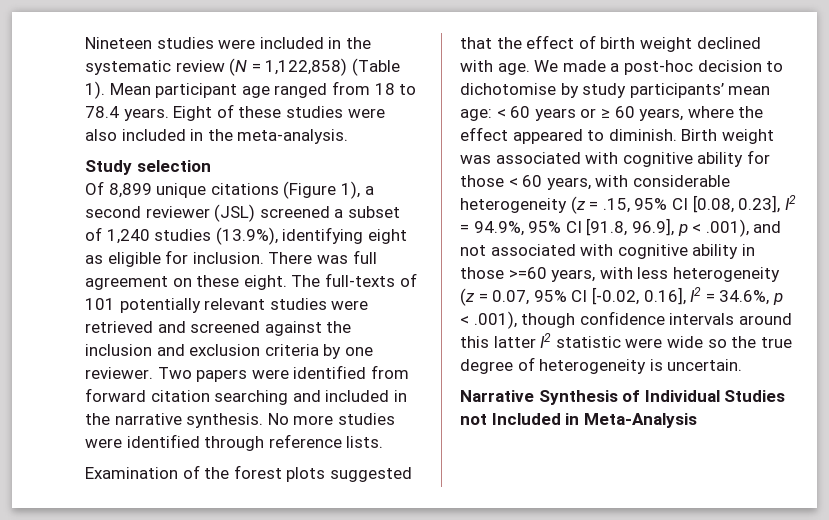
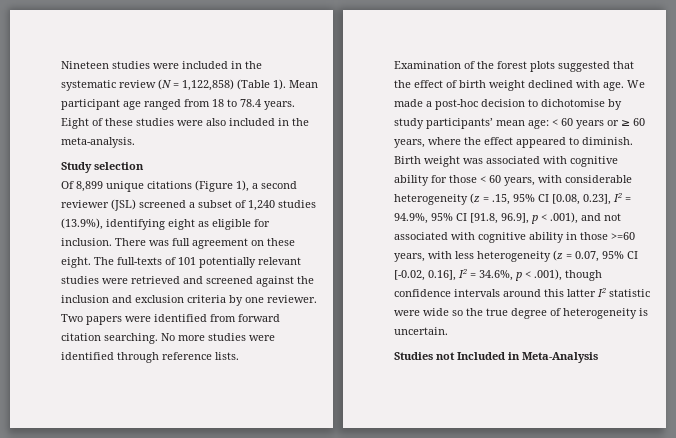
- Two papers were identified from forward citation searching and included in the narrative synthesis.
+ Two papers were identified from forward citation searching.
- Narrative Synthesis of Individual Studies not Included in Meta-Analysis
+ Studies not Included in Meta-Analysis

